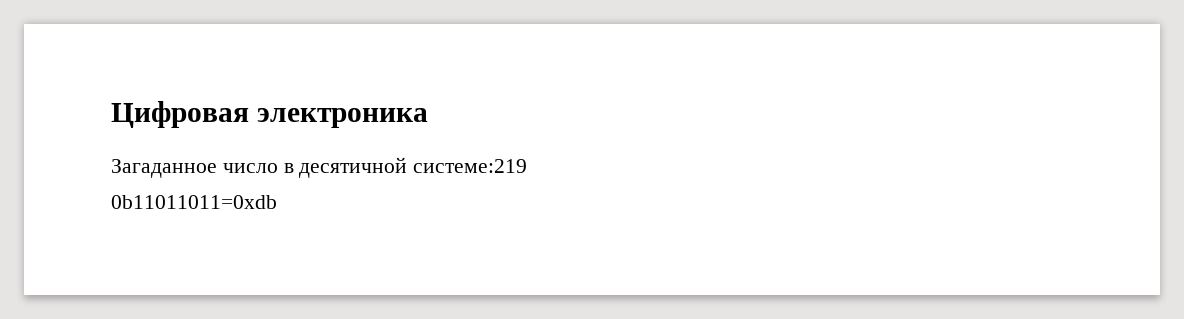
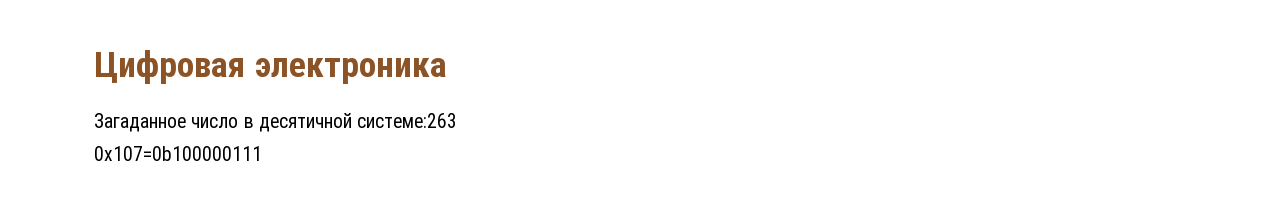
- Загаданное число в десятичной системе:219
- 0b11011011=0xdb
+ Загаданное число в десятичной системе:263
+ 0x107=0b100000111

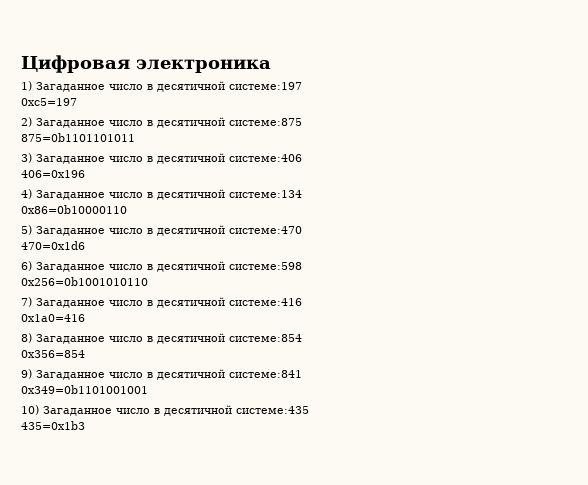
- Загаданное число в десятичной системе:263
- 0x107=0b100000111
+ 1) Загаданное число в десятичной системе:197
+ 0xc5=197
+ 2) Загаданное число в десятичной системе:875
+ 875=0b1101101011
+ 3) Загаданное число в десятичной системе:406
+ 406=0x196
+ 4) Загаданное число в десятичной системе:134
+ 0x86=0b10000110
+ 5) Загаданное число в десятичной системе:470
+ 470=0x1d6
+ 6) Загаданное число в десятичной системе:598
+ 0x256=0b1001010110
+ 7) Загаданное число в десятичной системе:416
+ 0x1a0=416
+ 8) Загаданное число в десятичной системе:854
+ 0x356=854
+ 9) Загаданное число в десятичной системе:841
+ 0x349=0b1101001001
+ 10) Загаданное число в десятичной системе:435
+ 435=0x1b3

